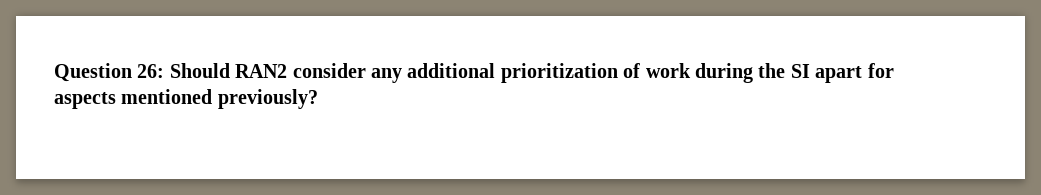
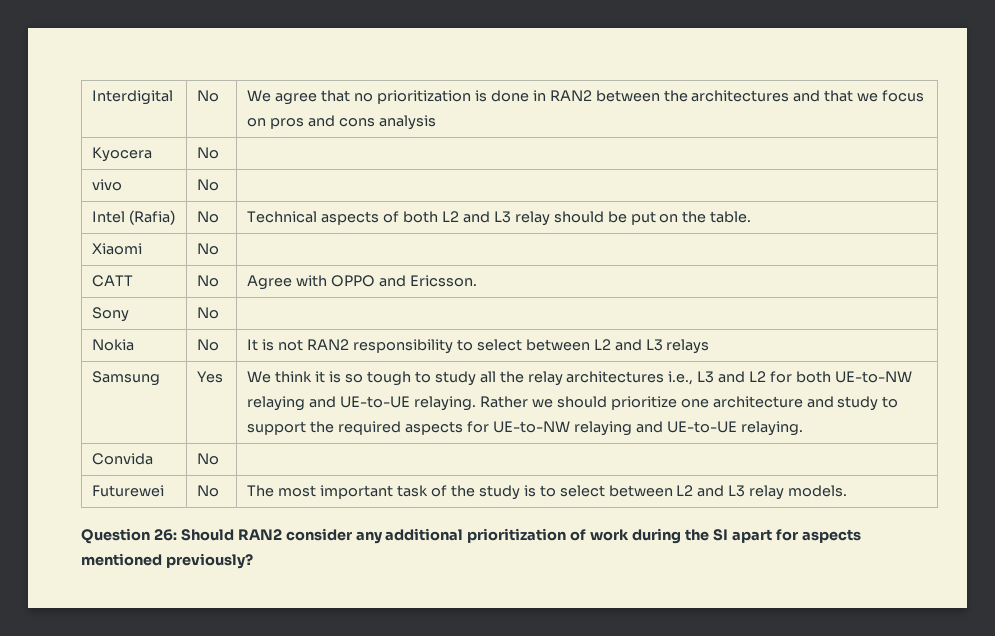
+ Interdigital | No | We agree that no prioritization is done in RAN2 between the architectures and that we focus on pros and cons analysis
+ Kyocera | No |
+ vivo | No |
+ Intel (Rafia) | No | Technical aspects of both L2 and L3 relay should be put on the table.
+ Xiaomi | No |
+ CATT | No | Agree with OPPO and Ericsson.
+ Sony | No |
+ Nokia | No | It is not RAN2 responsibility to select between L2 and L3 relays
+ Samsung | Yes | We think it is so tough to study all the relay architectures i.e., L3 and L2 for both UE-to-NW relaying and UE-to-UE relaying. Rather we should prioritize one architecture and study to support the required aspects for UE-to-NW relaying and UE-to-UE relaying.
+ Convida | No |
+ Futurewei | No | The most important task of the study is to select between L2 and L3 relay models.

